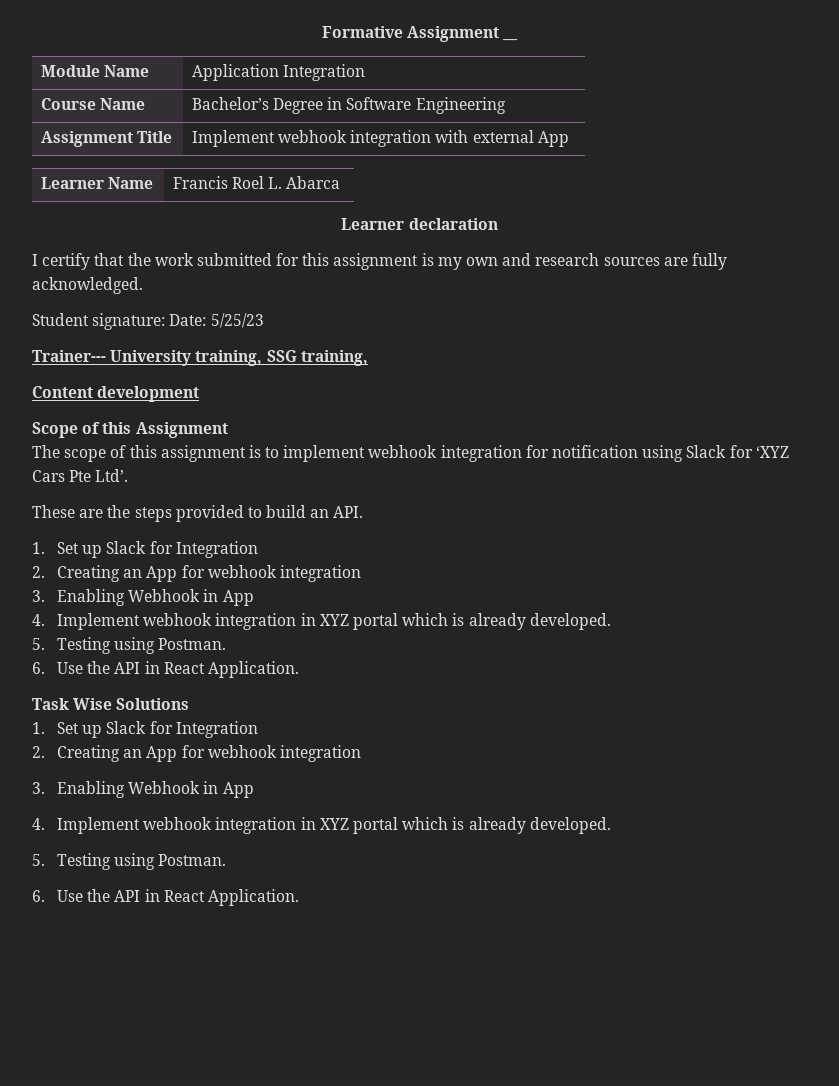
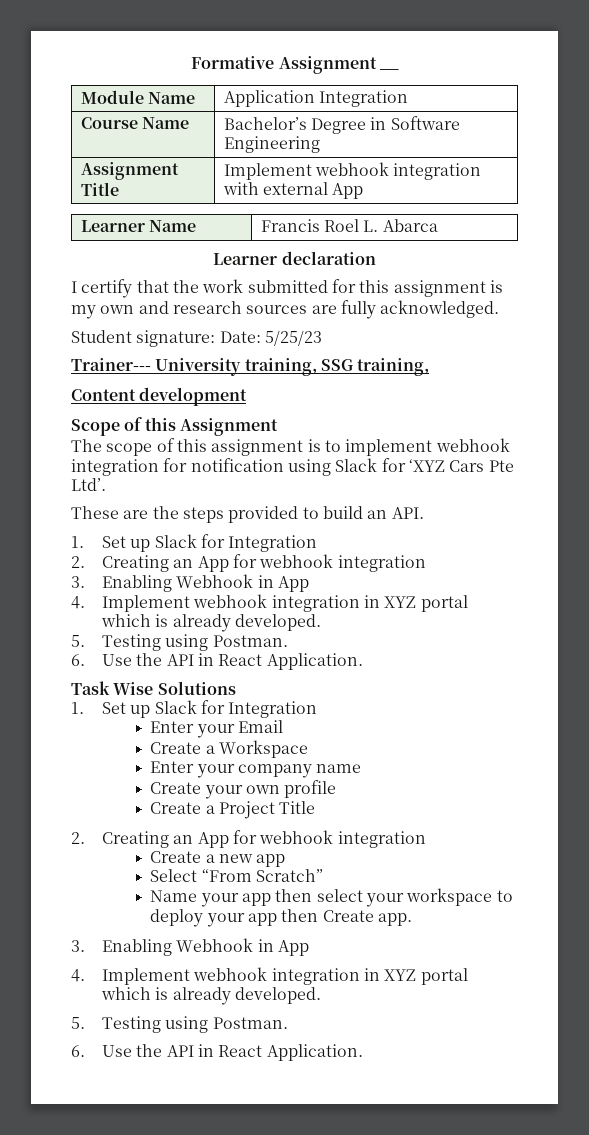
  Task Wise Solutions
  1. Set up Slack for Integration
+ Enter your Email
+ Create a Workspace
+ Enter your company name
+ Create your own profile
+ Create a Project Title
  2. Creating an App for webhook integration
+ Create a new app
+ Select “From Scratch”
+ Name your app then select your workspace to deploy your app then Create app.

